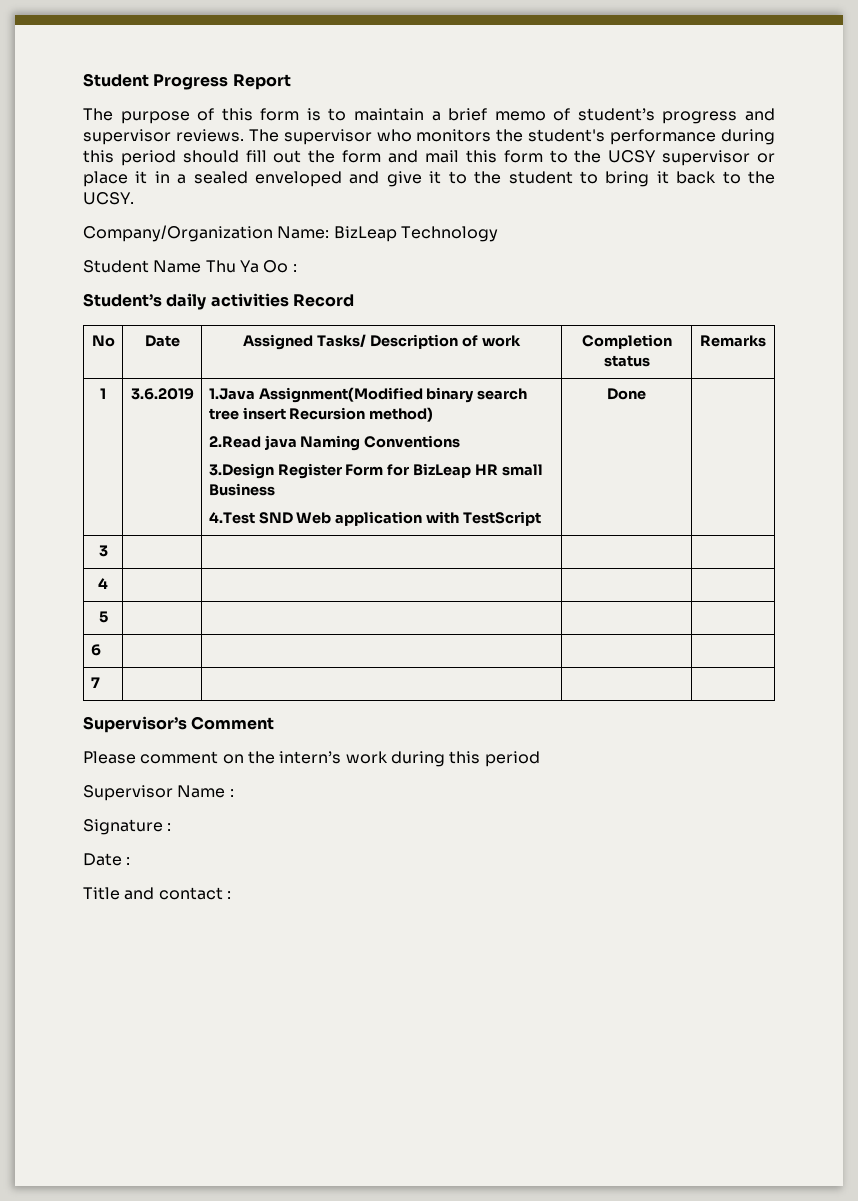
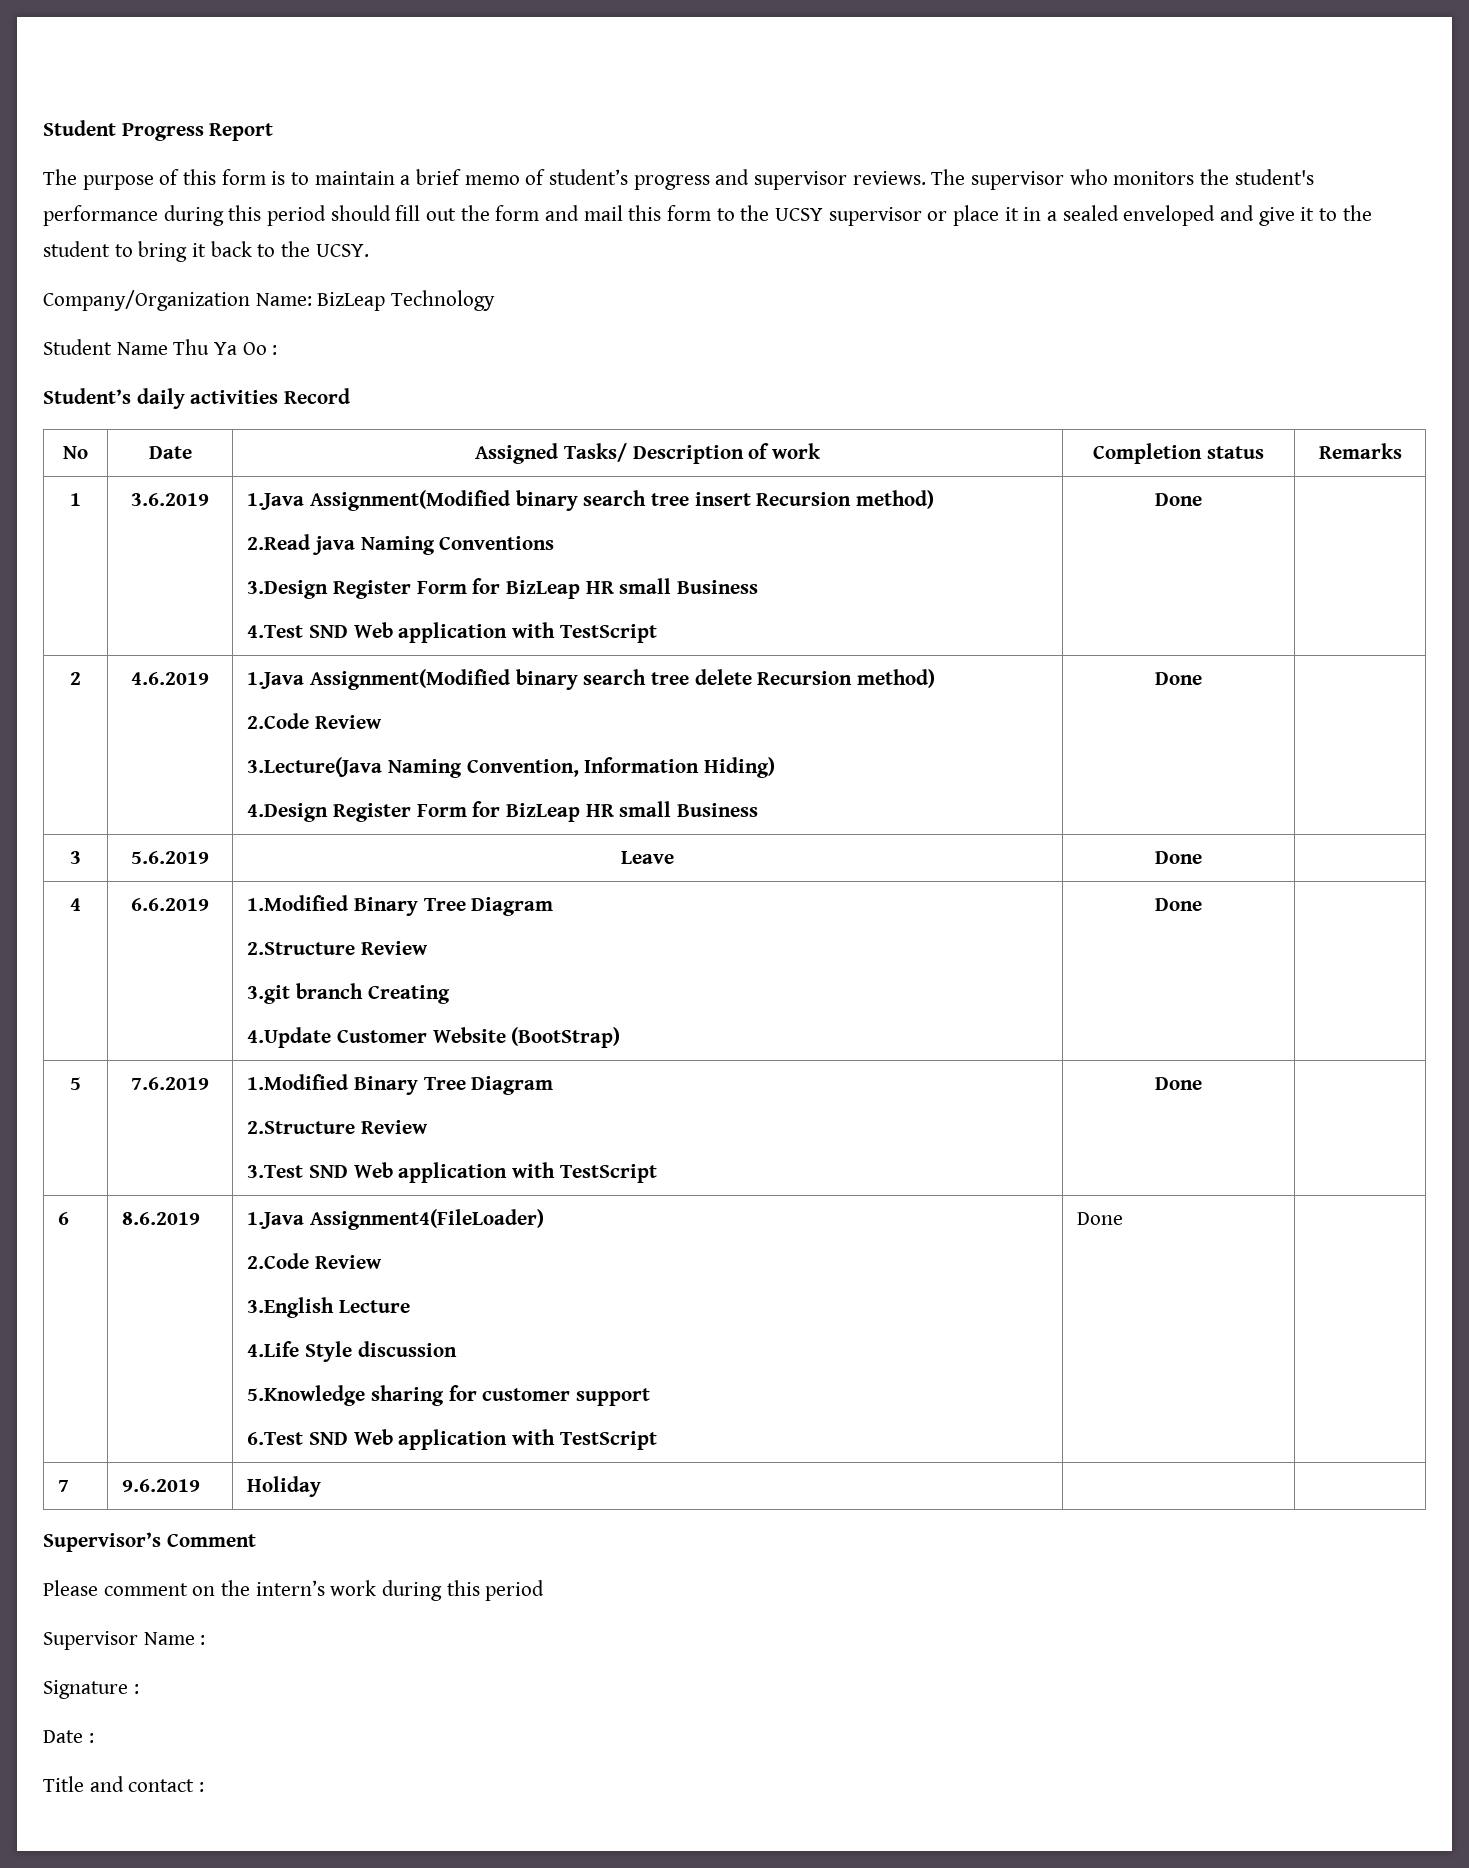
- 3 | | | |
- 4 | | | |
- 5 | | | |
- 6 | | | |
+ 2 | 4.6.2019 | 1.Java Assignment(Modified binary search tree delete Recursion method)
+ 2.Code Review
+ 3.Lecture(Java Naming Convention, Information Hiding)
+ 4.Design Register Form for BizLeap HR small Business | Done |
+ 3 | 5.6.2019 | Leave | Done |
+ 4 | 6.6.2019 | 1.Modified Binary Tree Diagram
+ 2.Structure Review
+ 3.git branch Creating
+ 4.Update Customer Website (BootStrap) | Done |
+ 5 | 7.6.2019 | 1.Modified Binary Tree Diagram
+ 2.Structure Review
+ 3.Test SND Web application with TestScript | Done |
+ 6 | 8.6.2019 | 1.Java Assignment4(FileLoader)
+ 2.Code Review
+ 3.English Lecture
+ 4.Life Style discussion
+ 5.Knowledge sharing for customer support
+ 6.Test SND Web application with TestScript | Done |
- 7 | | | |
+ 7 | 9.6.2019 | Holiday | |

